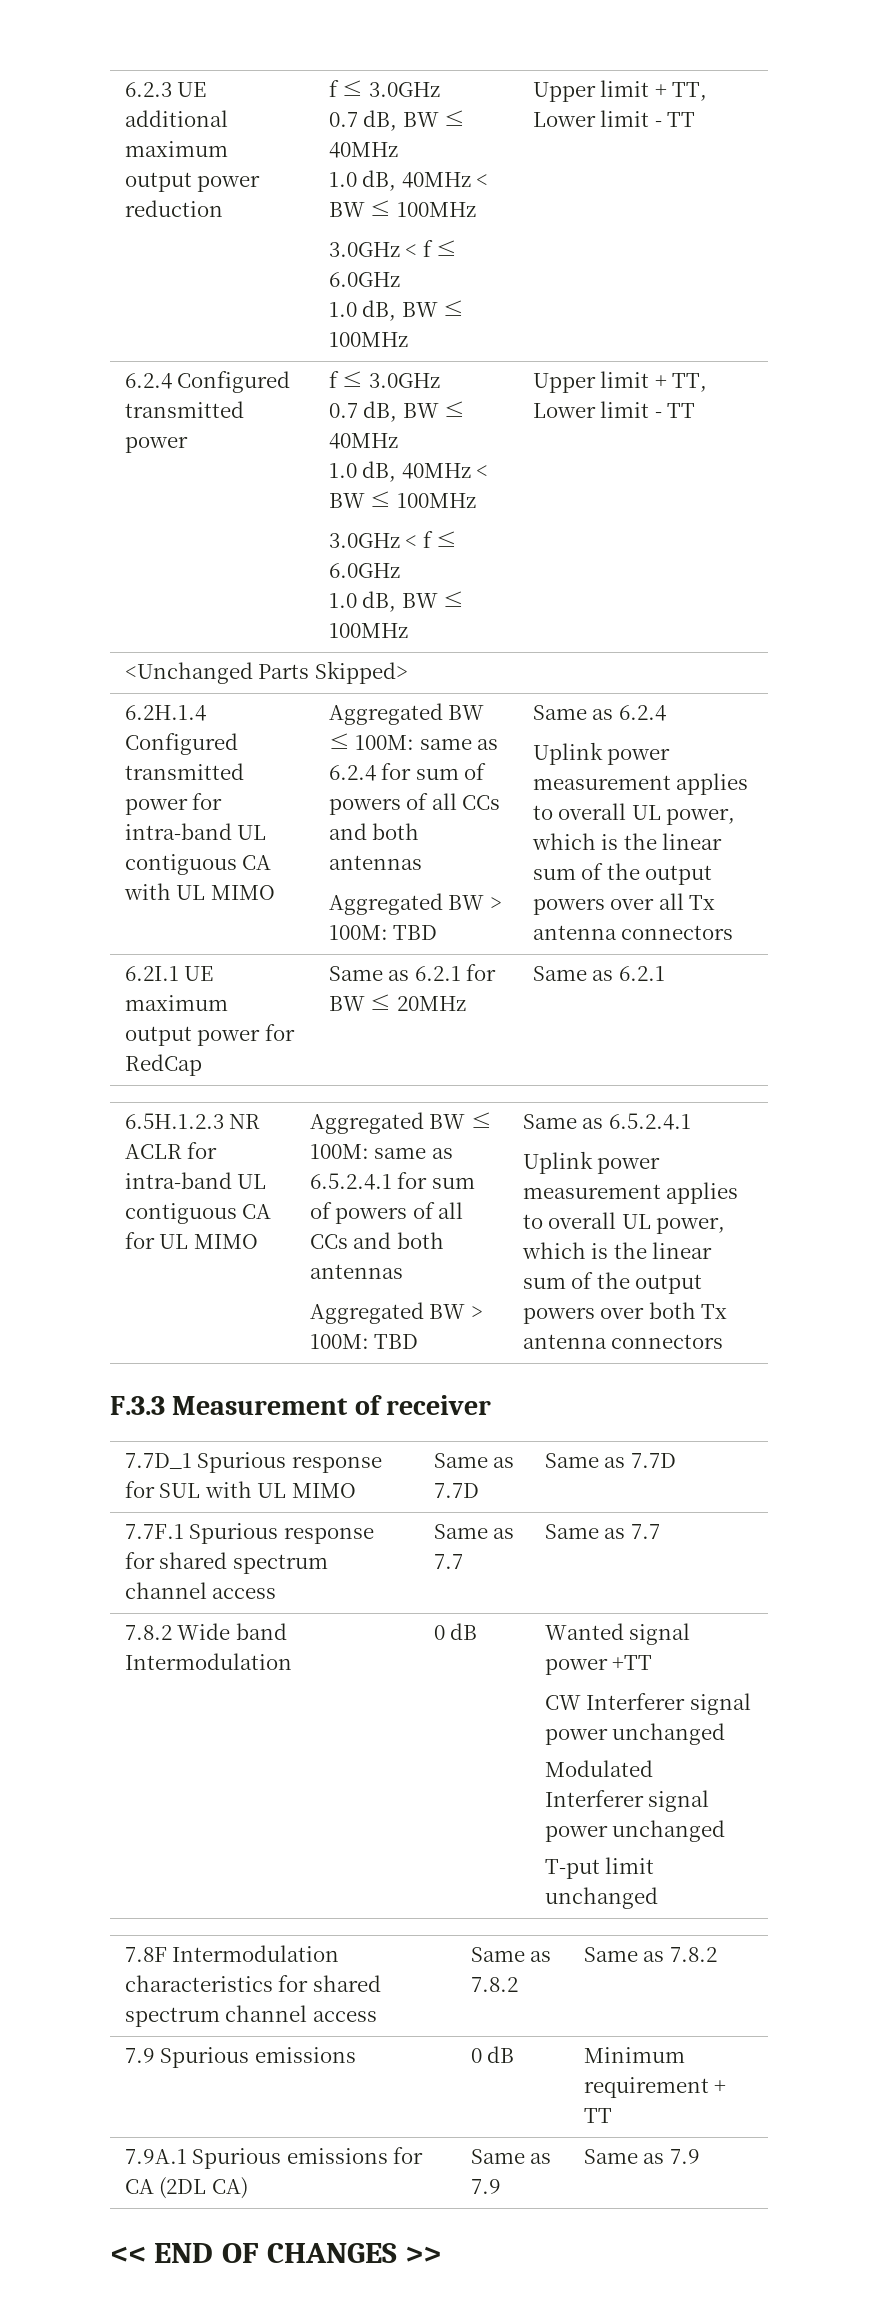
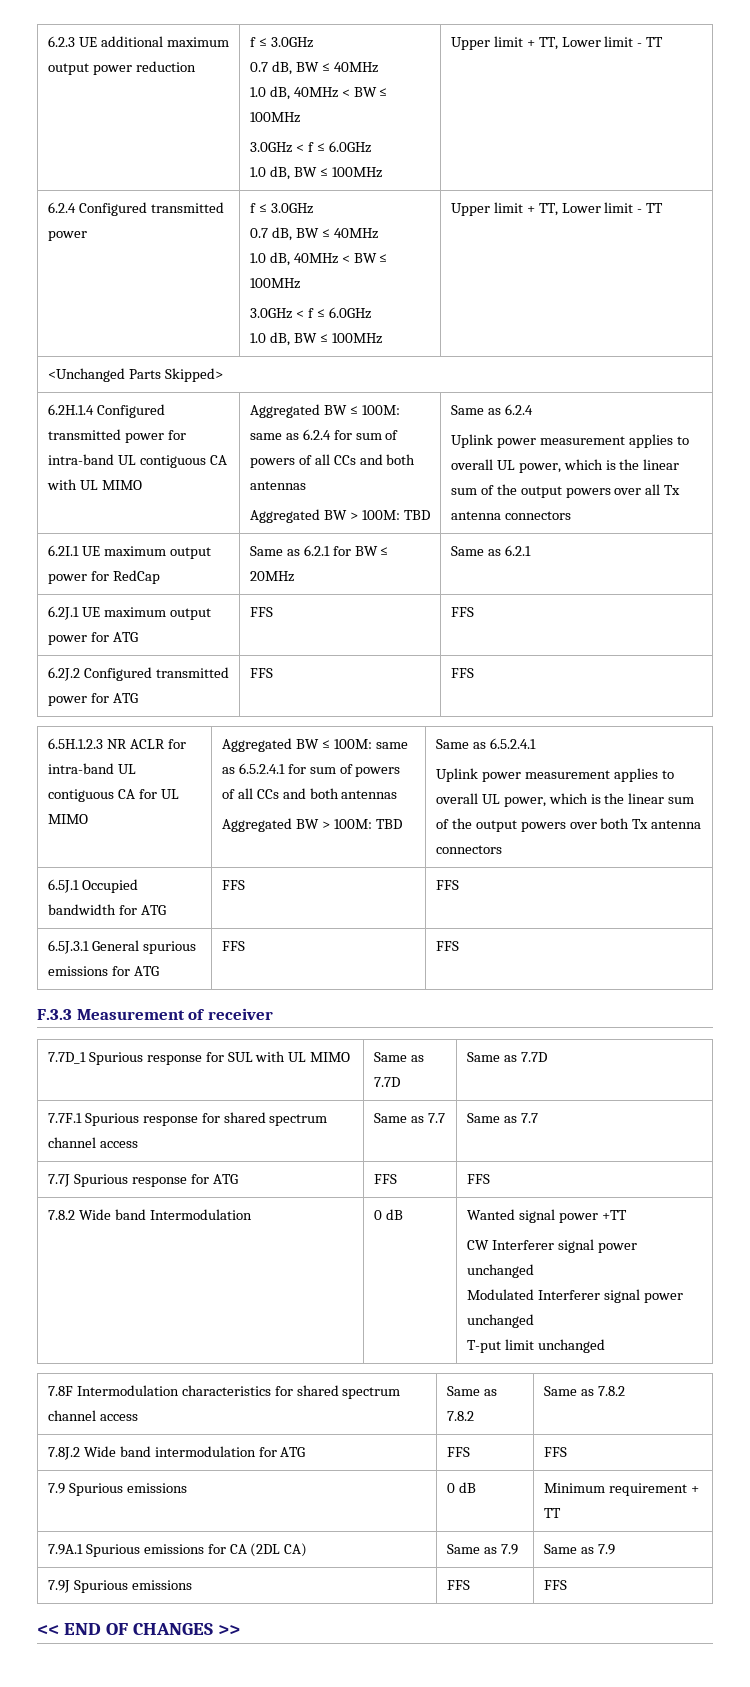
+ 6.2J.1 UE maximum output power for ATG | FFS | FFS
+ 6.2J.2 Configured transmitted power for ATG | FFS | FFS
+ 6.5J.1 Occupied bandwidth for ATG | FFS | FFS
+ 6.5J.3.1 General spurious emissions for ATG | FFS | FFS
+ 7.7J Spurious response for ATG | FFS | FFS
+ 7.8J.2 Wide band intermodulation for ATG | FFS | FFS
+ 7.9J Spurious emissions | FFS | FFS

